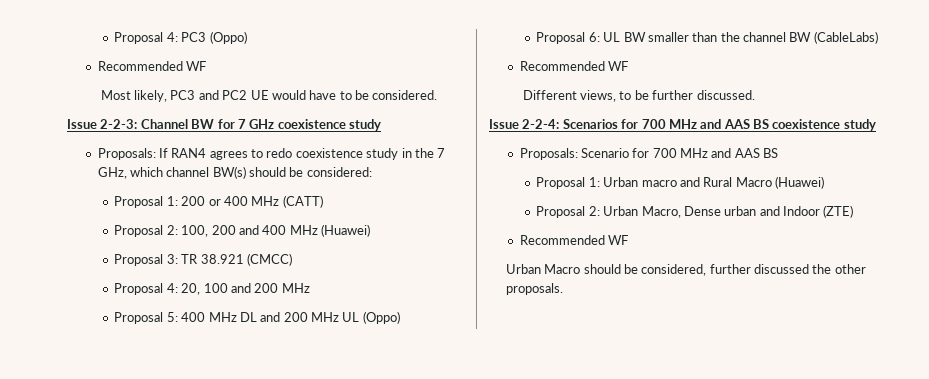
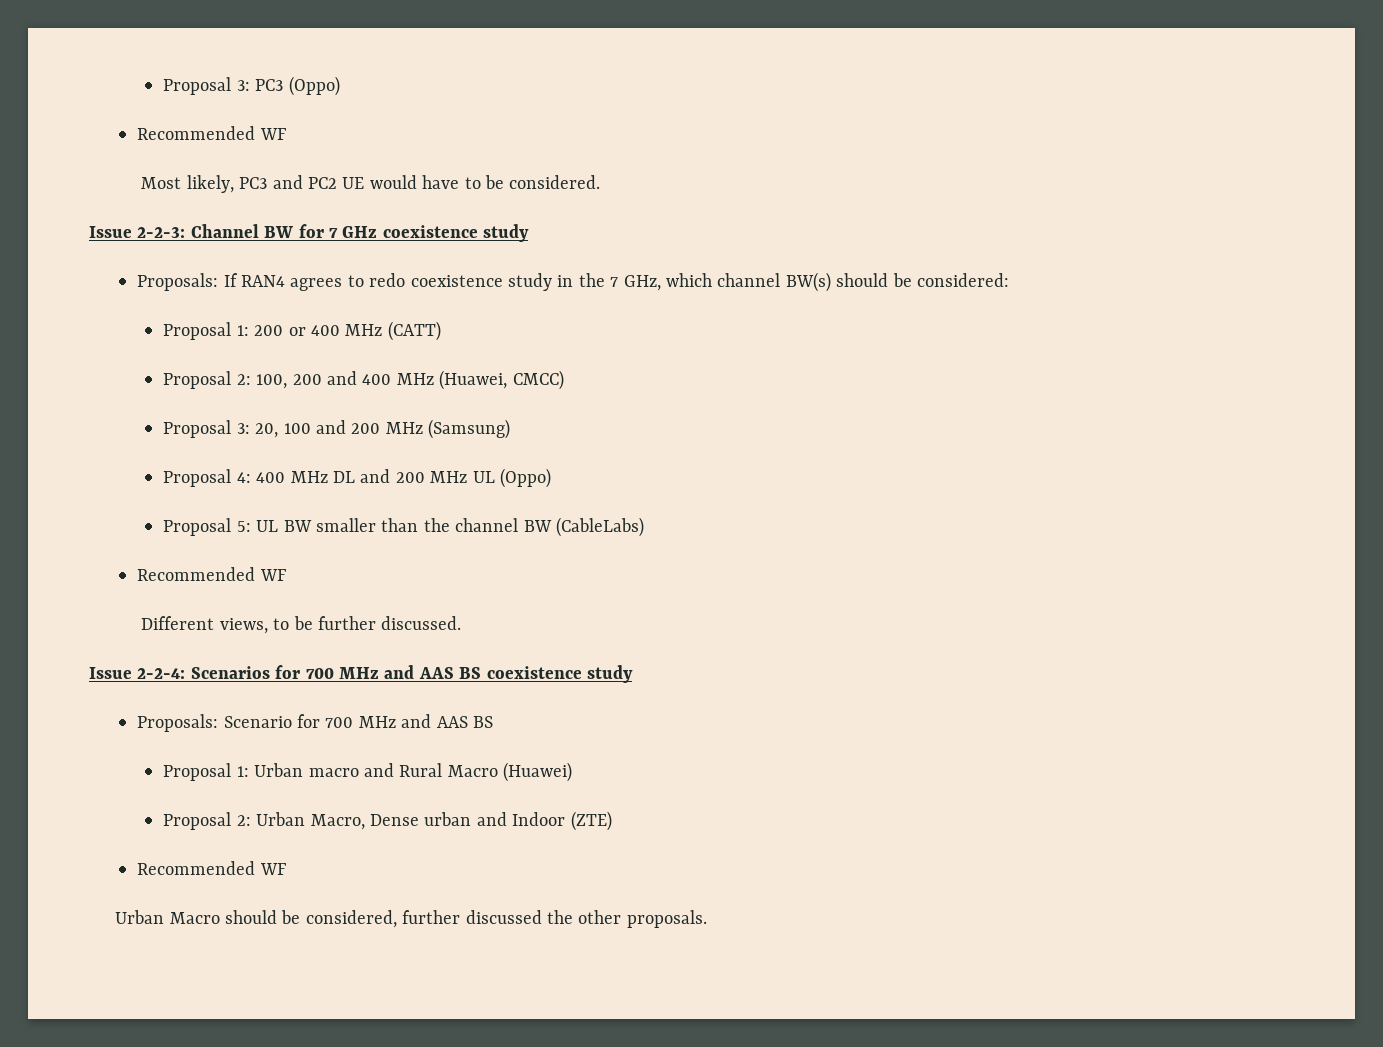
- Proposal 4: PC3 (Oppo)
+ Proposal 3: PC3 (Oppo)
- Proposal 2: 100, 200 and 400 MHz (Huawei)
- Proposal 3: TR 38.921 (CMCC)
- Proposal 4: 20, 100 and 200 MHz
- Proposal 5: 400 MHz DL and 200 MHz UL (Oppo)
+ Proposal 2: 100, 200 and 400 MHz (Huawei, CMCC)
+ Proposal 3: 20, 100 and 200 MHz (Samsung)
+ Proposal 4: 400 MHz DL and 200 MHz UL (Oppo)
- Proposal 6: UL BW smaller than the channel BW (CableLabs)
+ Proposal 5: UL BW smaller than the channel BW (CableLabs)

